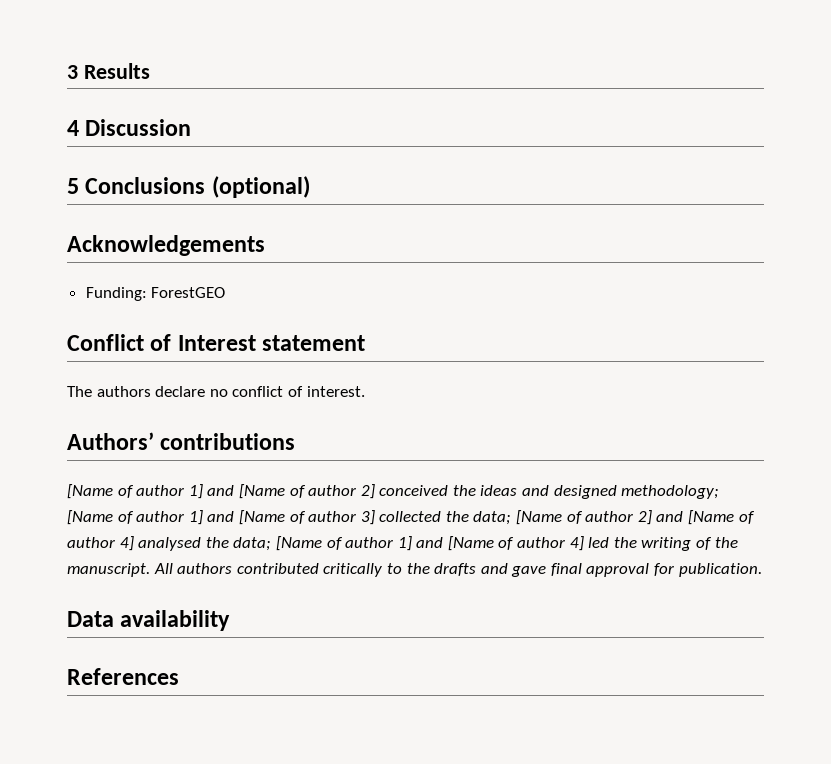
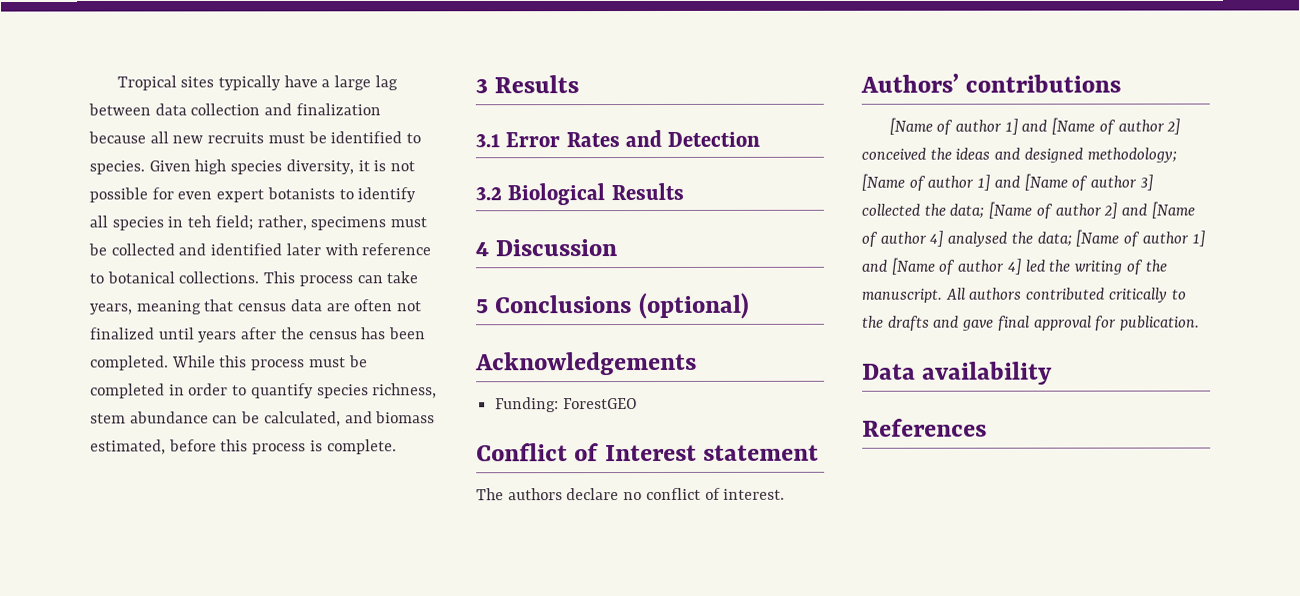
+ Tropical sites typically have a large lag between data collection and finalization because all new recruits must be identified to species. Given high species diversity, it is not possible for even expert botanists to identify all species in teh field; rather, specimens must be collected and identified later with reference to botanical collections. This process can take years, meaning that census data are often not finalized until years after the census has been completed. While this process must be completed in order to quantify species richness, stem abundance can be calculated, and biomass estimated, before this process is complete.
  3 Results
+ 3.1 Error Rates and Detection
+ 3.2 Biological Results

